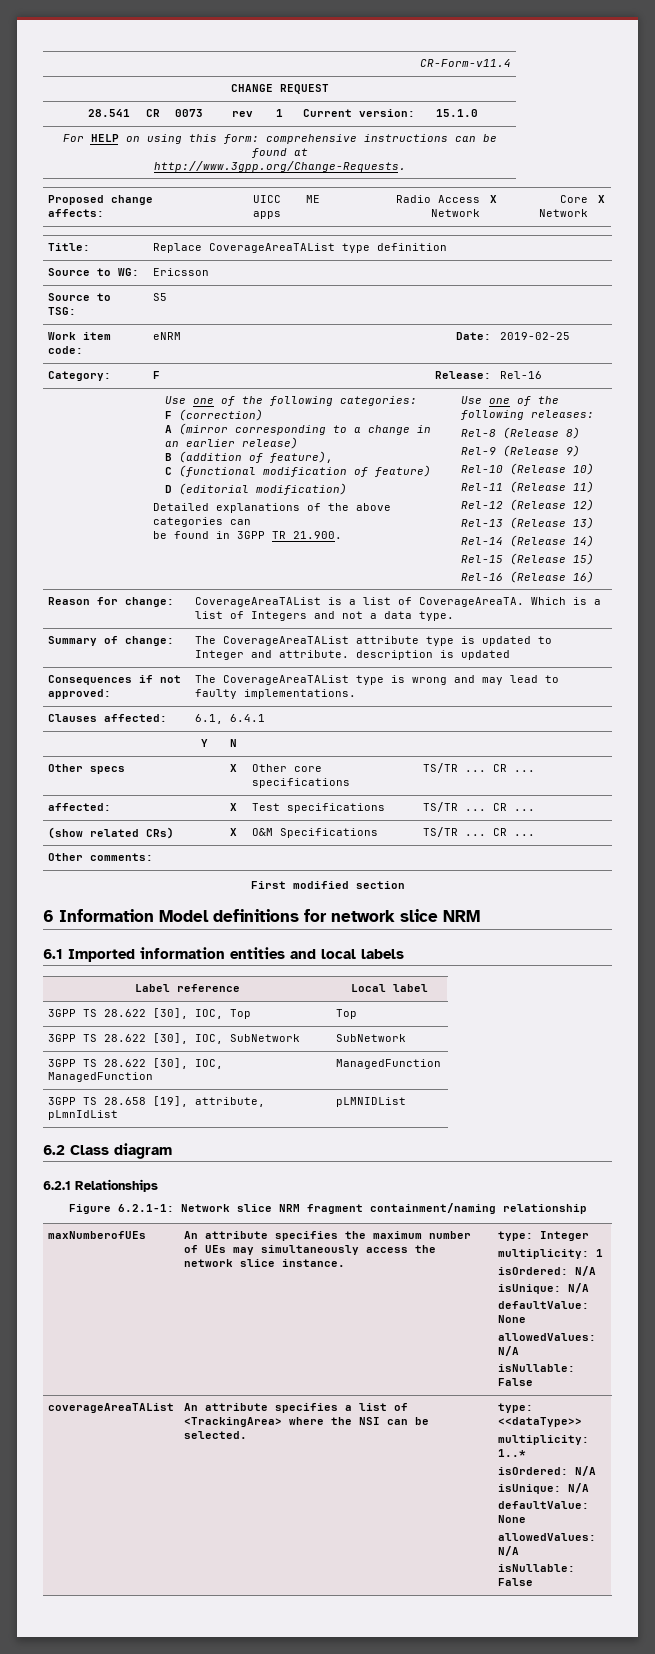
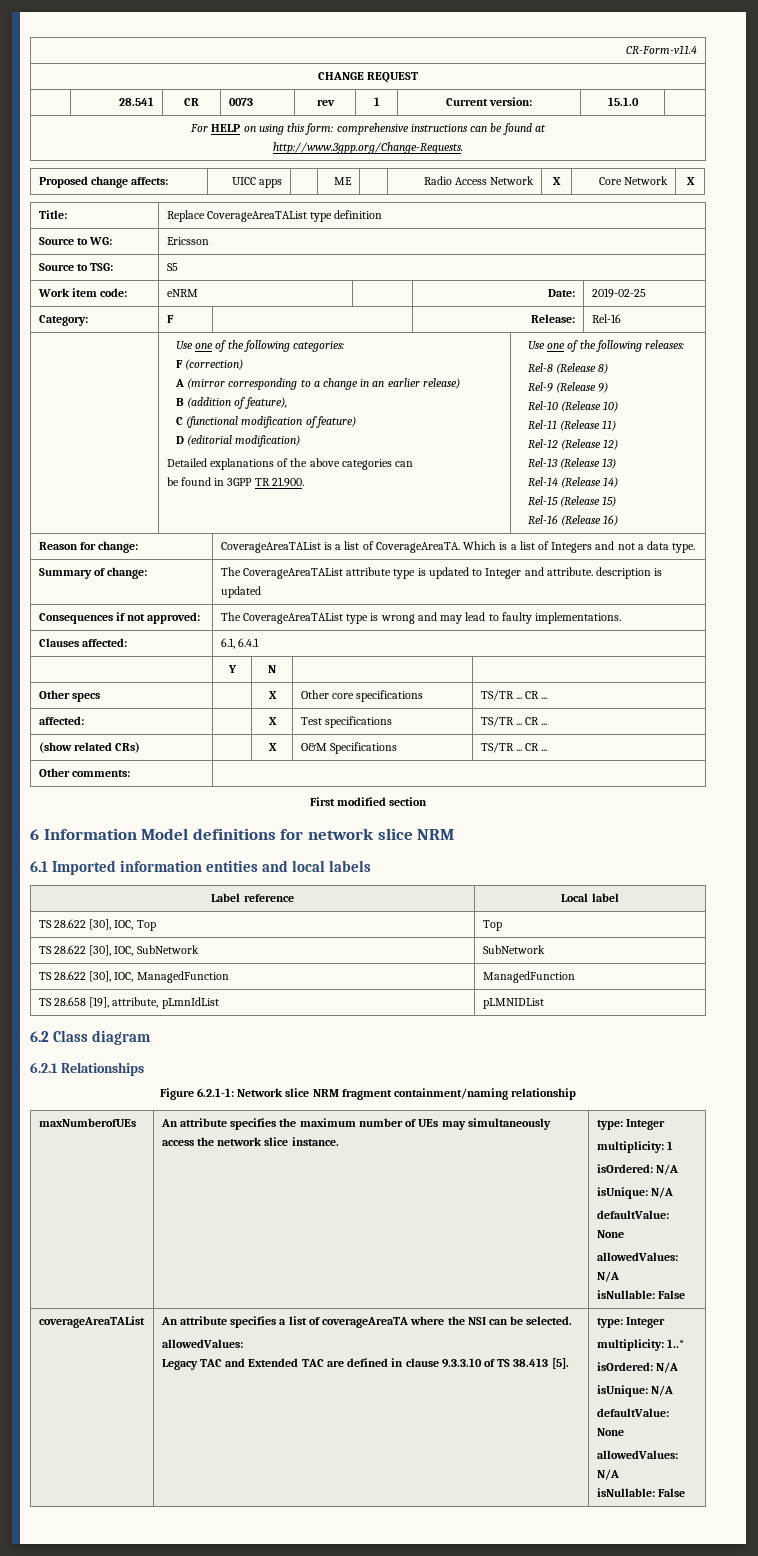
- 3GPP TS 28.622 [30], IOC, Top | Top
+ TS 28.622 [30], IOC, Top | Top
- 3GPP TS 28.622 [30], IOC, SubNetwork | SubNetwork
+ TS 28.622 [30], IOC, SubNetwork | SubNetwork
- 3GPP TS 28.622 [30], IOC, ManagedFunction | ManagedFunction
+ TS 28.622 [30], IOC, ManagedFunction | ManagedFunction
- 3GPP TS 28.658 [19], attribute, pLmnIdList | pLMNIDList
+ TS 28.658 [19], attribute, pLmnIdList | pLMNIDList
- An attribute specifies a list of <TrackingArea> where the NSI can be selected. | type: <<dataType>>
+ An attribute specifies a list of coverageAreaTA where the NSI can be selected.
+ allowedValues:
+ Legacy TAC and Extended TAC are defined in clause 9.3.3.10 of TS 38.413 [5]. | type: Integer

